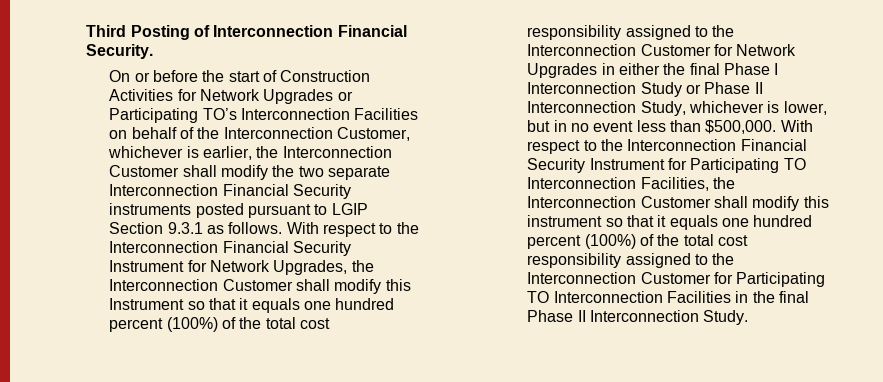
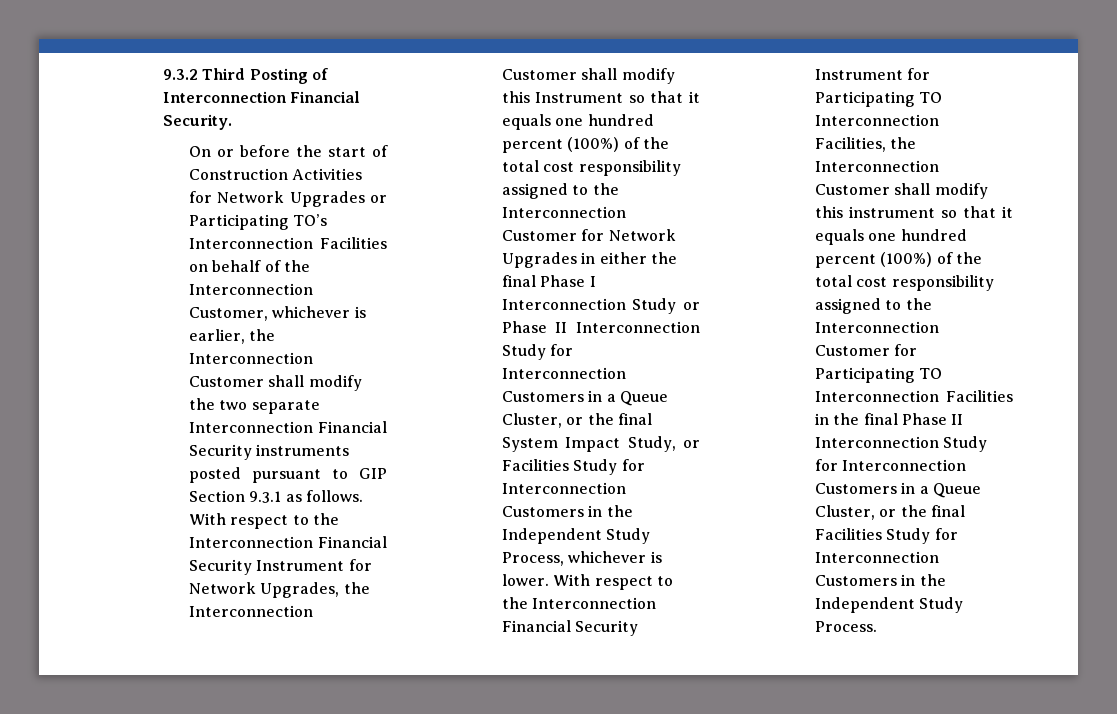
- Third Posting of Interconnection Financial Security.
+ 9.3.2 Third Posting of Interconnection Financial Security.
- On or before the start of Construction Activities for Network Upgrades or Participating TO’s Interconnection Facilities on behalf of the Interconnection Customer, whichever is earlier, the Interconnection Customer shall modify the two separate Interconnection Financial Security instruments posted pursuant to LGIP Section 9.3.1 as follows.
+ On or before the start of Construction Activities for Network Upgrades or Participating TO’s Interconnection Facilities on behalf of the Interconnection Customer, whichever is earlier, the Interconnection Customer shall modify the two separate Interconnection Financial Security instruments posted pursuant to GIP Section 9.3.1 as follows.
- With respect to the Interconnection Financial Security Instrument for Network Upgrades, the Interconnection Customer shall modify this Instrument so that it equals one hundred percent (100%) of the total cost responsibility assigned to the Interconnection Customer for Network Upgrades in either the final Phase I Interconnection Study or Phase II Interconnection Study, whichever is lower, but in no event less than $500,000.
+ With respect to the Interconnection Financial Security Instrument for Network Upgrades, the Interconnection Customer shall modify this Instrument so that it equals one hundred percent (100%) of the total cost responsibility assigned to the Interconnection Customer for Network Upgrades in either the final Phase I Interconnection Study or Phase II Interconnection Study for Interconnection Customers in a Queue Cluster, or the final System Impact Study, or Facilities Study for Interconnection Customers in the Independent Study Process, whichever is lower.
- With respect to the Interconnection Financial Security Instrument for Participating TO Interconnection Facilities, the Interconnection Customer shall modify this instrument so that it equals one hundred percent (100%) of the total cost responsibility assigned to the Interconnection Customer for Participating TO Interconnection Facilities in the final Phase II Interconnection Study.
+ With respect to the Interconnection Financial Security Instrument for Participating TO Interconnection Facilities, the Interconnection Customer shall modify this instrument so that it equals one hundred percent (100%) of the total cost responsibility assigned to the Interconnection Customer for Participating TO Interconnection Facilities in the final Phase II Interconnection Study for Interconnection Customers in a Queue Cluster, or the final Facilities Study for Interconnection Customers in the Independent Study Process.

